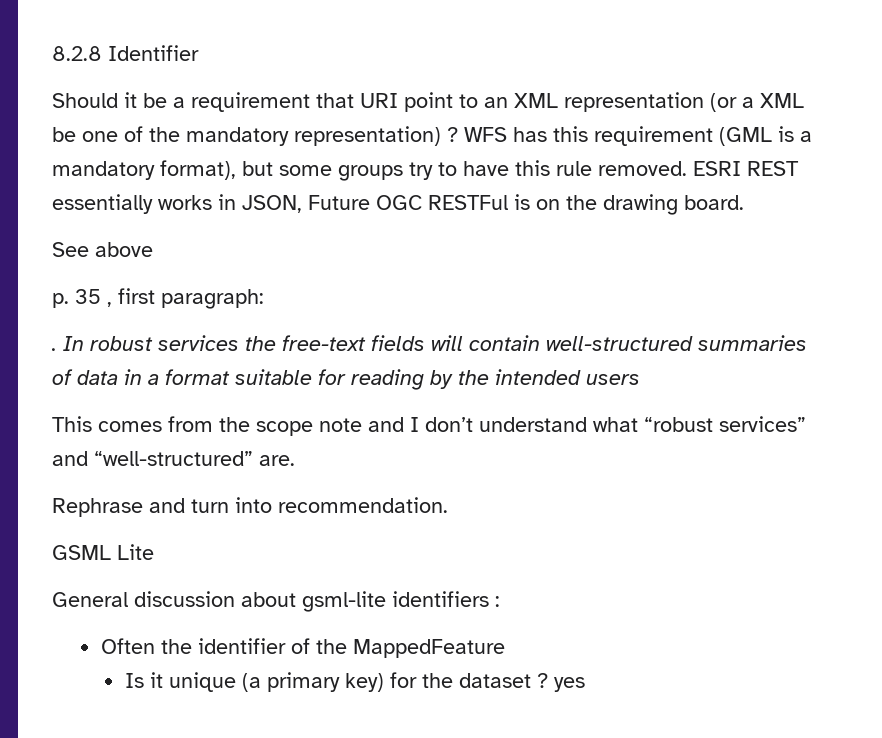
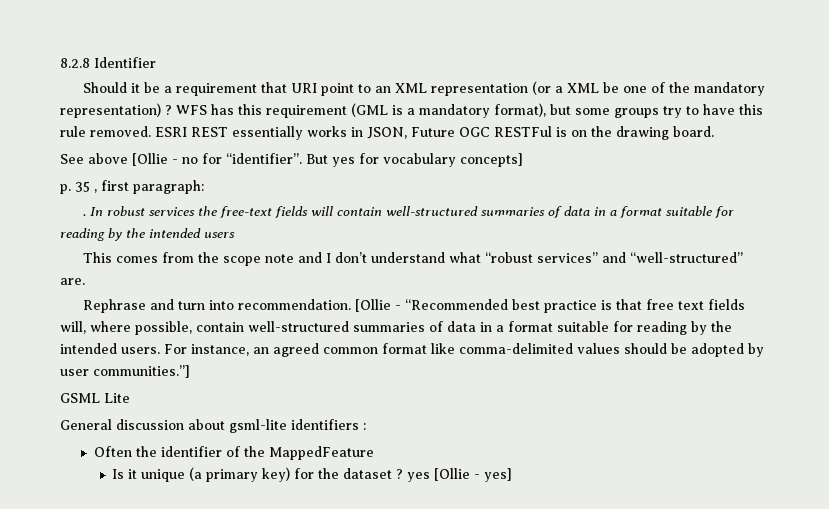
- See above
+ See above [Ollie - no for “identifier”. But yes for vocabulary concepts]
+ [Ollie - “Recommended best practice is that free text fields will, where possible, contain well-structured summaries of data in a format suitable for reading by the intended users. For instance, an agreed common format like comma-delimited values should be adopted by user communities.”]
- Is it unique (a primary key) for the dataset ? yes
+ Is it unique (a primary key) for the dataset ? yes [Ollie - yes]

